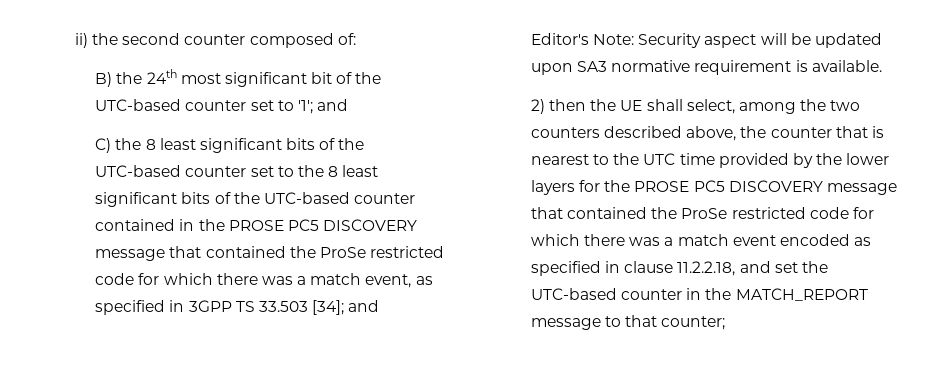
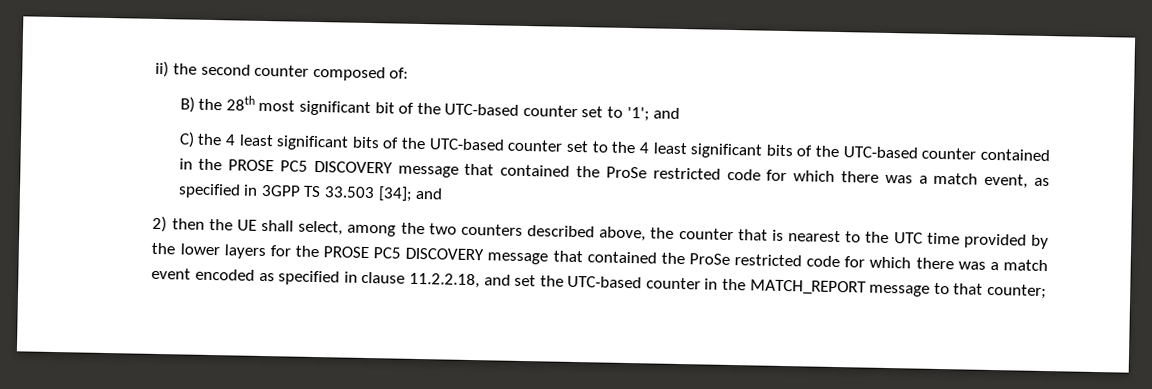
- B) the 24th most significant bit of the UTC-based counter set to '1'; and
+ B) the 28th most significant bit of the UTC-based counter set to '1'; and
- C) the 8 least significant bits of the UTC-based counter set to the 8 least significant bits of the UTC-based counter contained in the PROSE PC5 DISCOVERY message that contained the ProSe restricted code for which there was a match event, as specified in 3GPP TS 33.503 [34]; and
+ C) the 4 least significant bits of the UTC-based counter set to the 4 least significant bits of the UTC-based counter contained in the PROSE PC5 DISCOVERY message that contained the ProSe restricted code for which there was a match event, as specified in 3GPP TS 33.503 [34]; and
- Editor's Note: Security aspect will be updated upon SA3 normative requirement is available.

